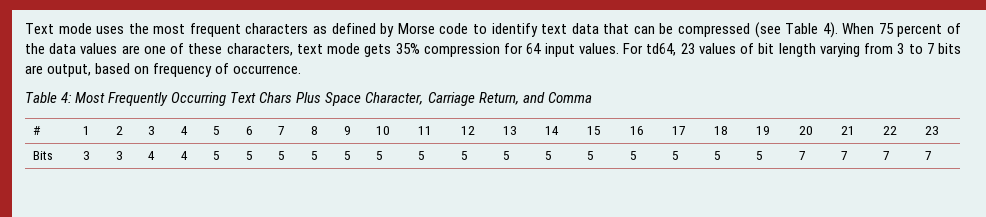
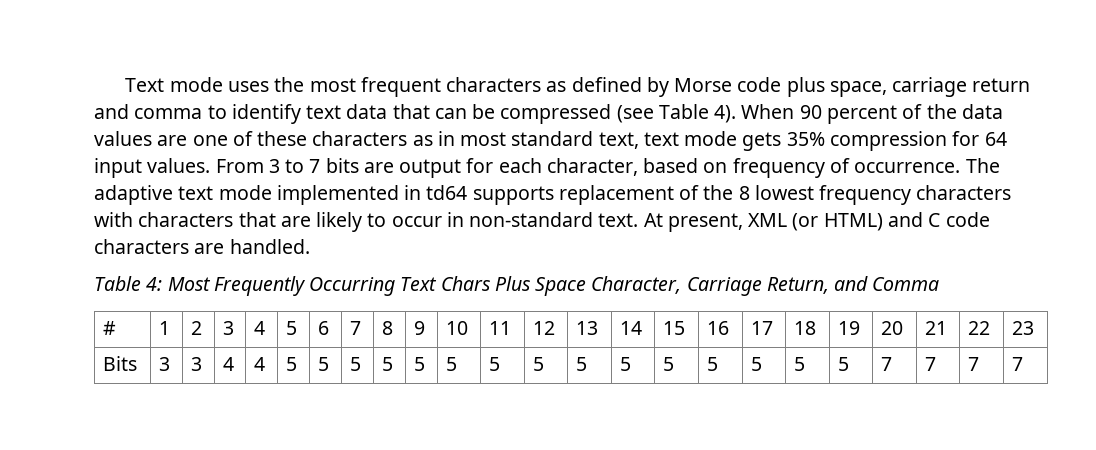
- Text mode uses the most frequent characters as defined by Morse code to identify text data that can be compressed (see Table 4).
+ Text mode uses the most frequent characters as defined by Morse code plus space, carriage return and comma to identify text data that can be compressed (see Table 4).
- When 75 percent of the data values are one of these characters, text mode gets 35% compression for 64 input values.
+ When 90 percent of the data values are one of these characters as in most standard text, text mode gets 35% compression for 64 input values.
- For td64, 23 values of bit length varying from 3 to 7 bits are output, based on frequency of occurrence.
+ From 3 to 7 bits are output for each character, based on frequency of occurrence. The adaptive text mode implemented in td64 supports replacement of the 8 lowest frequency characters with characters that are likely to occur in non-standard text. At present, XML (or HTML) and C code characters are handled.

